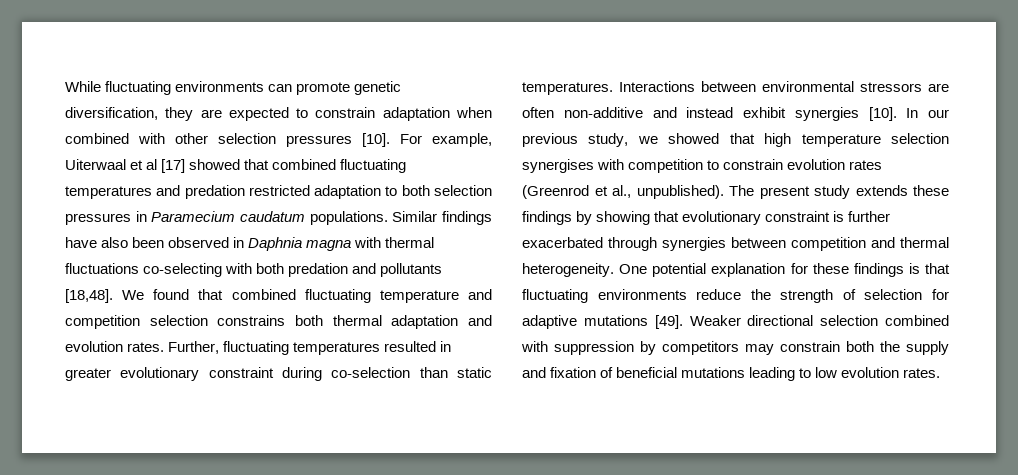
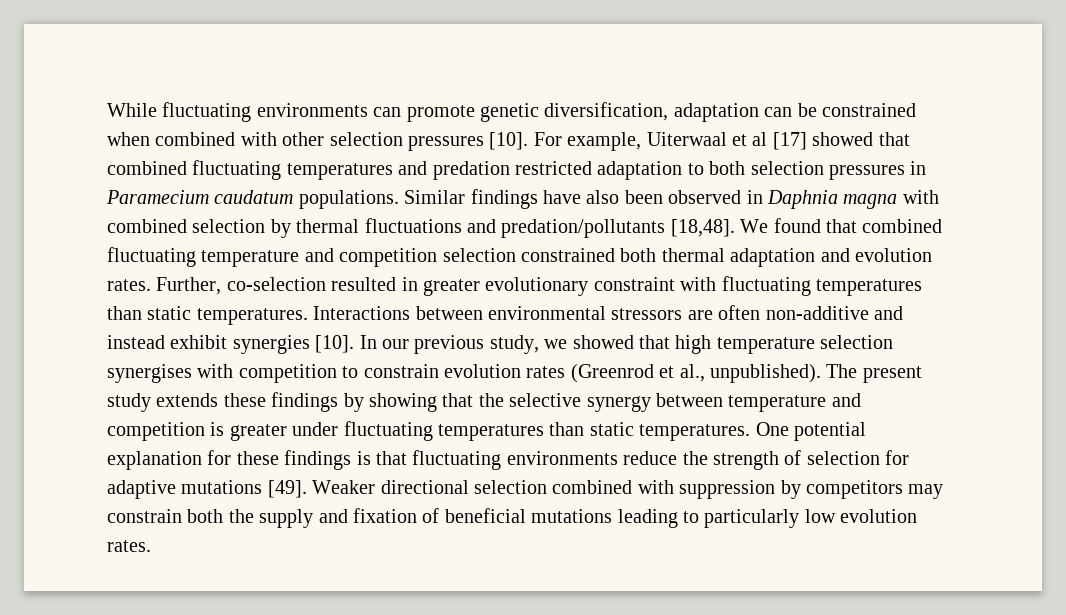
- While fluctuating environments can promote genetic diversification, they are expected to constrain adaptation when combined with other selection pressures [10].
+ While fluctuating environments can promote genetic diversification, adaptation can be constrained when combined with other selection pressures [10].
- Similar findings have also been observed in Daphnia magna with thermal fluctuations co-selecting with both predation and pollutants [18,48].
+ Similar findings have also been observed in Daphnia magna with combined selection by thermal fluctuations and predation/pollutants [18,48].
- We found that combined fluctuating temperature and competition selection constrains both thermal adaptation and evolution rates.
+ We found that combined fluctuating temperature and competition selection constrained both thermal adaptation and evolution rates.
- Further, fluctuating temperatures resulted in greater evolutionary constraint during co-selection than static temperatures.
+ Further, co-selection resulted in greater evolutionary constraint with fluctuating temperatures than static temperatures.
- The present study extends these findings by showing that evolutionary constraint is further exacerbated through synergies between competition and thermal heterogeneity.
+ The present study extends these findings by showing that the selective synergy between temperature and competition is greater under fluctuating temperatures than static temperatures.
- Weaker directional selection combined with suppression by competitors may constrain both the supply and fixation of beneficial mutations leading to low evolution rates.
+ Weaker directional selection combined with suppression by competitors may constrain both the supply and fixation of beneficial mutations leading to particularly low evolution rates.

